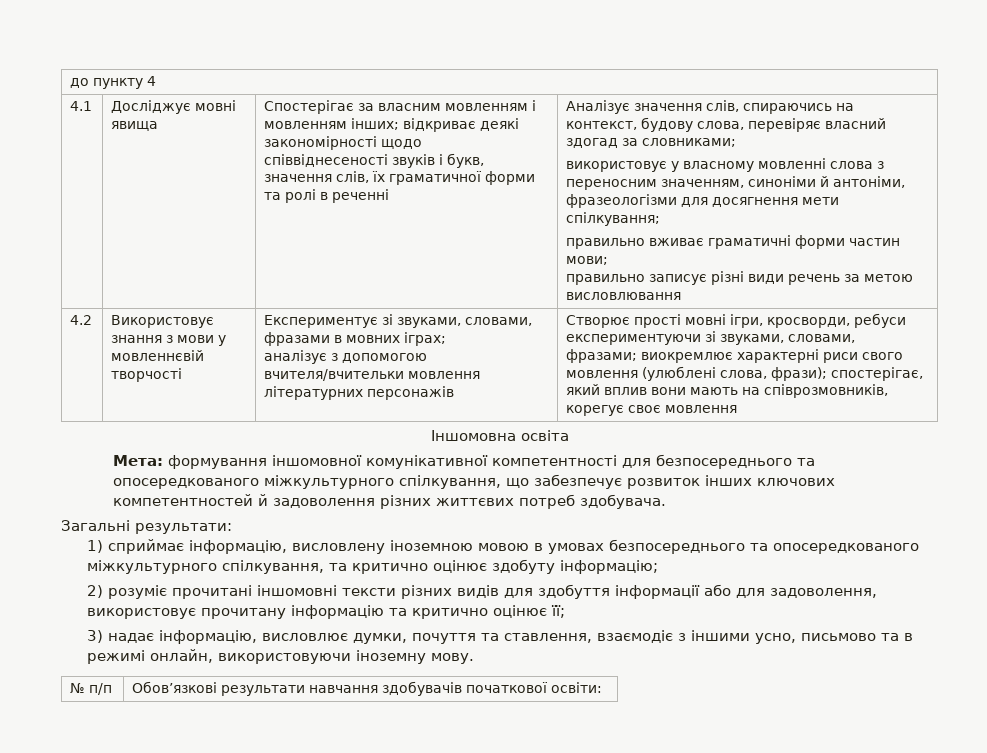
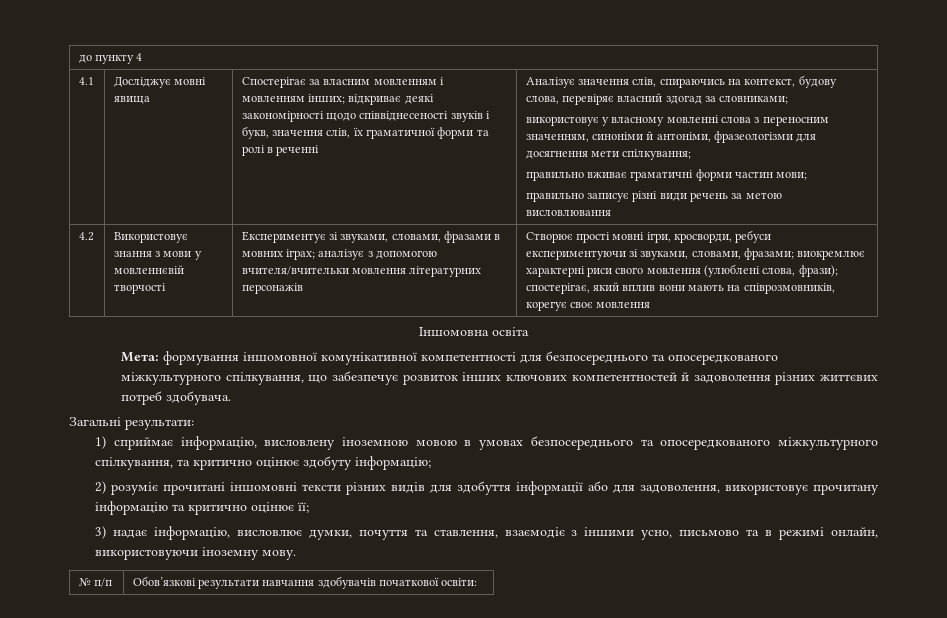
- Експериментує зі звуками, словами, фразами в мовних іграх;
- аналізує з допомогою вчителя/вчительки мовлення літературних персонажів
+ Експериментує зі звуками, словами, фразами в мовних іграх; аналізує з допомогою вчителя/вчительки мовлення літературних персонажів

